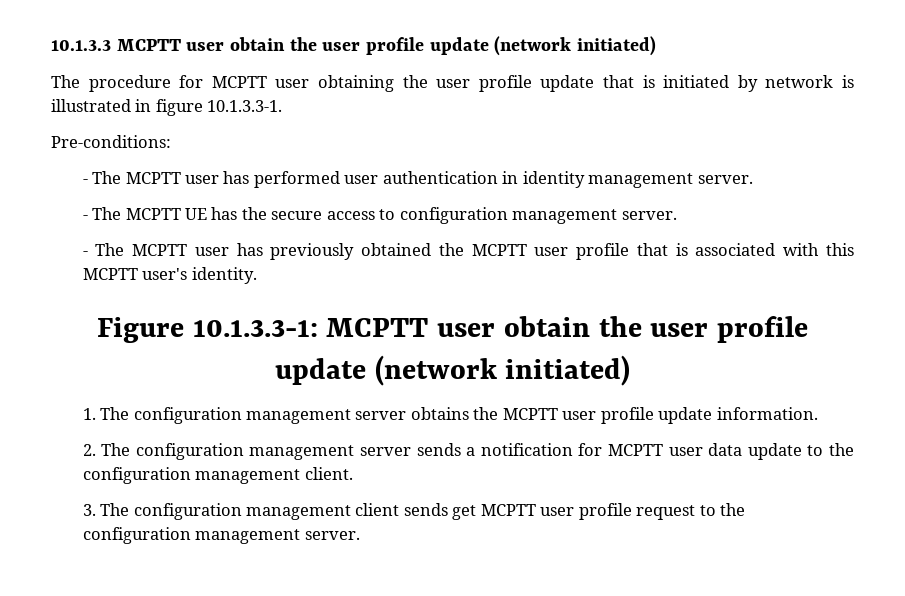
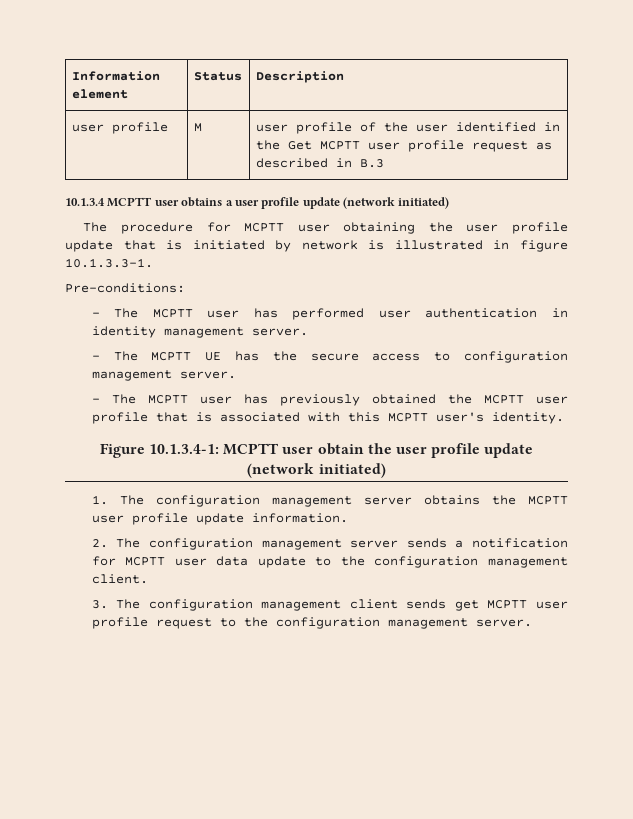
- 10.1.3.3 MCPTT user obtain the user profile update (network initiated)
+ Information element | Status | Description
+ user profile | M | user profile of the user identified in the Get MCPTT user profile request as described in B.3
+ 10.1.3.4 MCPTT user obtains a user profile update (network initiated)
- Figure 10.1.3.3-1: MCPTT user obtain the user profile update (network initiated)
+ Figure 10.1.3.4-1: MCPTT user obtain the user profile update (network initiated)

